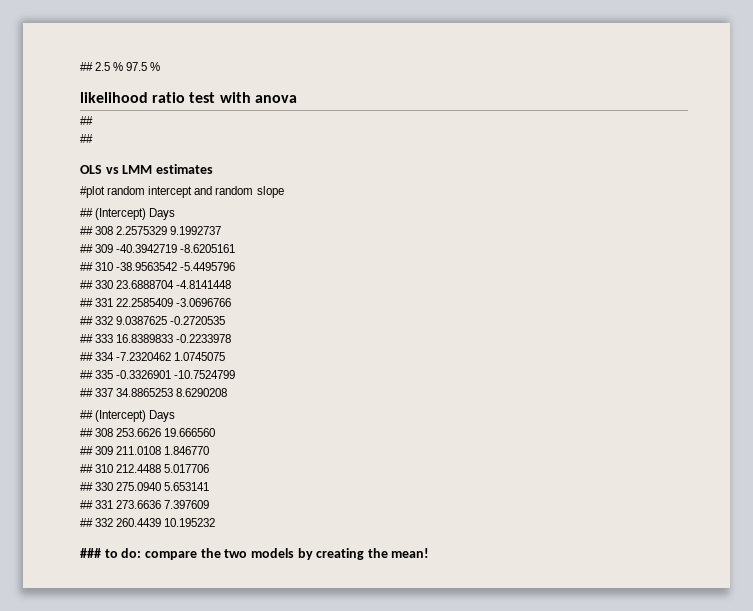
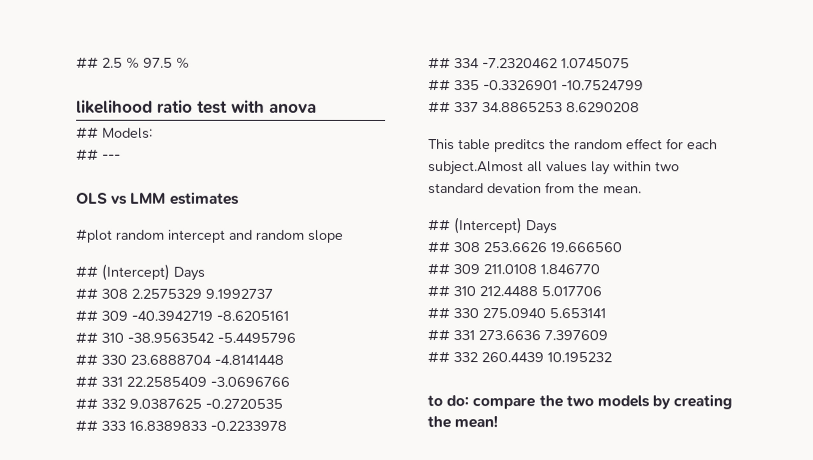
  likelihood ratio test with anova
- ##
- ##
+ ## Models:
+ ## ---
+ This table preditcs the random effect for each subject.Almost all values lay within two standard devation from the mean.
- ### to do: compare the two models by creating the mean!
+ to do: compare the two models by creating the mean!

